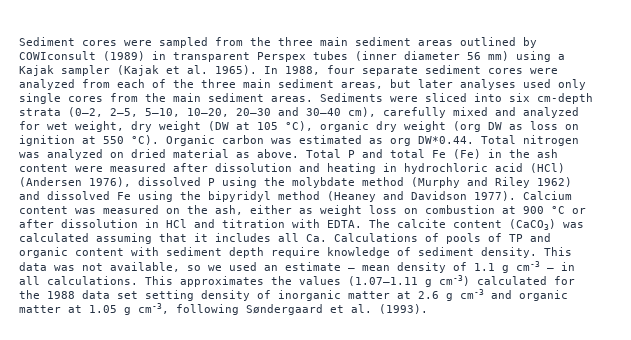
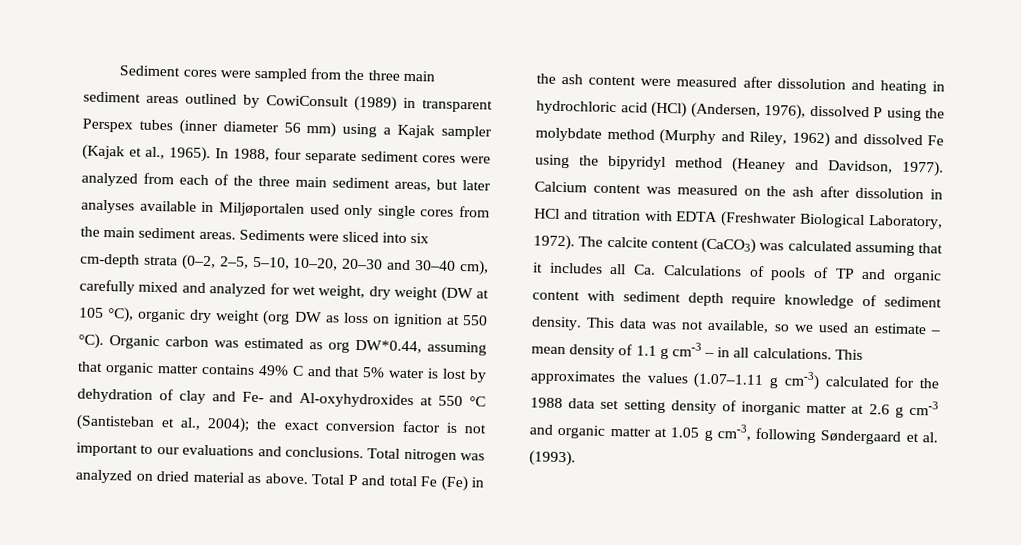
- Sediment cores were sampled from the three main sediment areas outlined by COWIconsult (1989) in transparent Perspex tubes (inner diameter 56 mm) using a Kajak sampler (Kajak et al. 1965).
+ Sediment cores were sampled from the three main sediment areas outlined by CowiConsult (1989) in transparent Perspex tubes (inner diameter 56 mm) using a Kajak sampler (Kajak et al., 1965).
- In 1988, four separate sediment cores were analyzed from each of the three main sediment areas, but later analyses used only single cores from the main sediment areas.
+ In 1988, four separate sediment cores were analyzed from each of the three main sediment areas, but later analyses available in Miljøportalen used only single cores from the main sediment areas.
- Organic carbon was estimated as org DW*0.44. Total nitrogen was analyzed on dried material as above.
+ Organic carbon was estimated as org DW*0.44, assuming that organic matter contains 49% C and that 5% water is lost by dehydration of clay and Fe- and Al-oxyhydroxides at 550 °C (Santisteban et al., 2004); the exact conversion factor is not important to our evaluations and conclusions. Total nitrogen was analyzed on dried material as above.
- Total P and total Fe (Fe) in the ash content were measured after dissolution and heating in hydrochloric acid (HCl) (Andersen 1976), dissolved P using the molybdate method (Murphy and Riley 1962) and dissolved Fe using the bipyridyl method (Heaney and Davidson 1977).
+ Total P and total Fe (Fe) in the ash content were measured after dissolution and heating in hydrochloric acid (HCl) (Andersen, 1976), dissolved P using the molybdate method (Murphy and Riley, 1962) and dissolved Fe using the bipyridyl method (Heaney and Davidson, 1977).
- Calcium content was measured on the ash, either as weight loss on combustion at 900 °C or after dissolution in HCl and titration with EDTA.
+ Calcium content was measured on the ash after dissolution in HCl and titration with EDTA (Freshwater Biological Laboratory, 1972).

